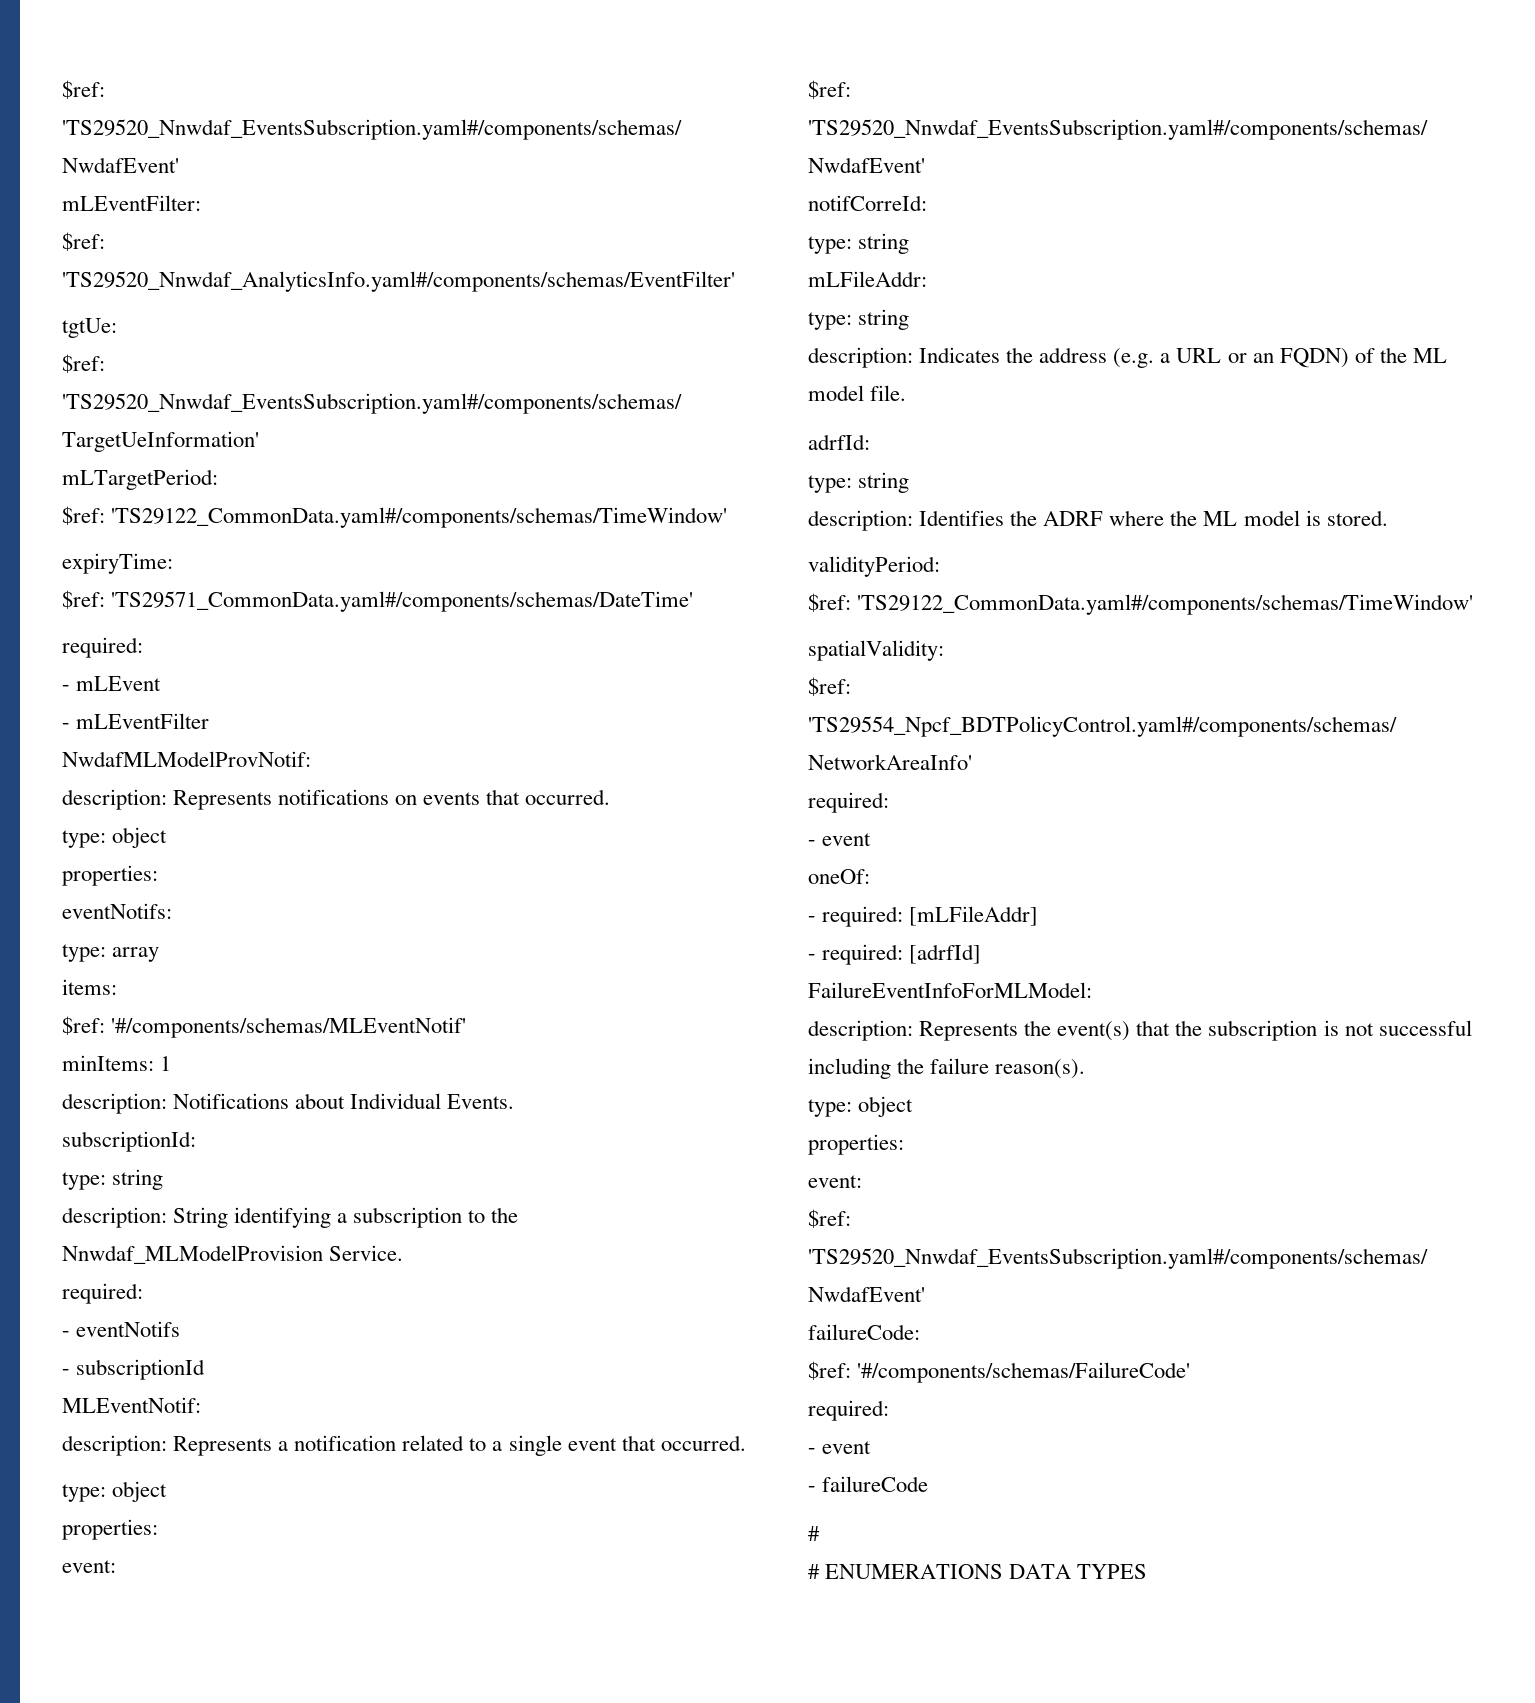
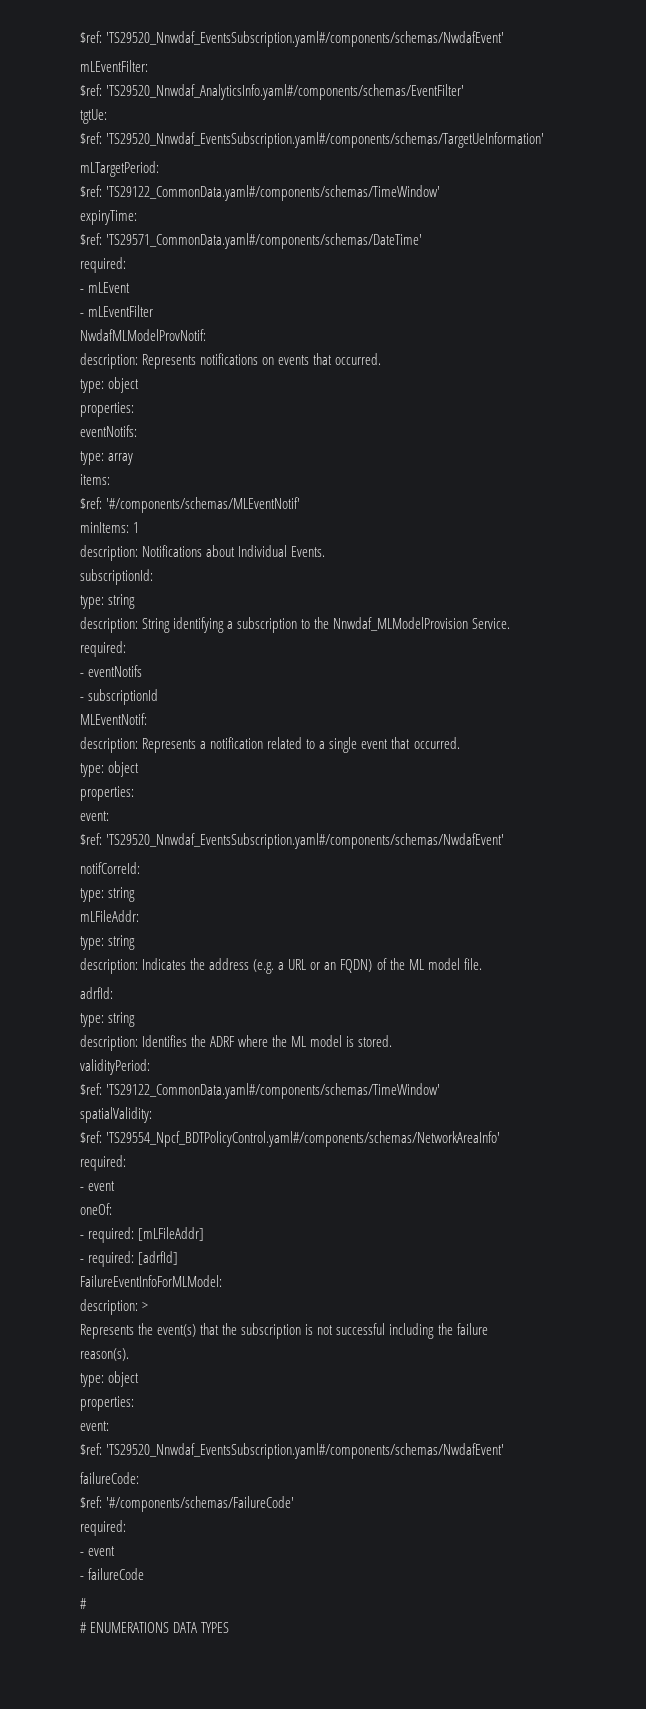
- description: Represents the event(s) that the subscription is not successful including the failure reason(s).
+ description: >
+ Represents the event(s) that the subscription is not successful including the failure
+ reason(s).

